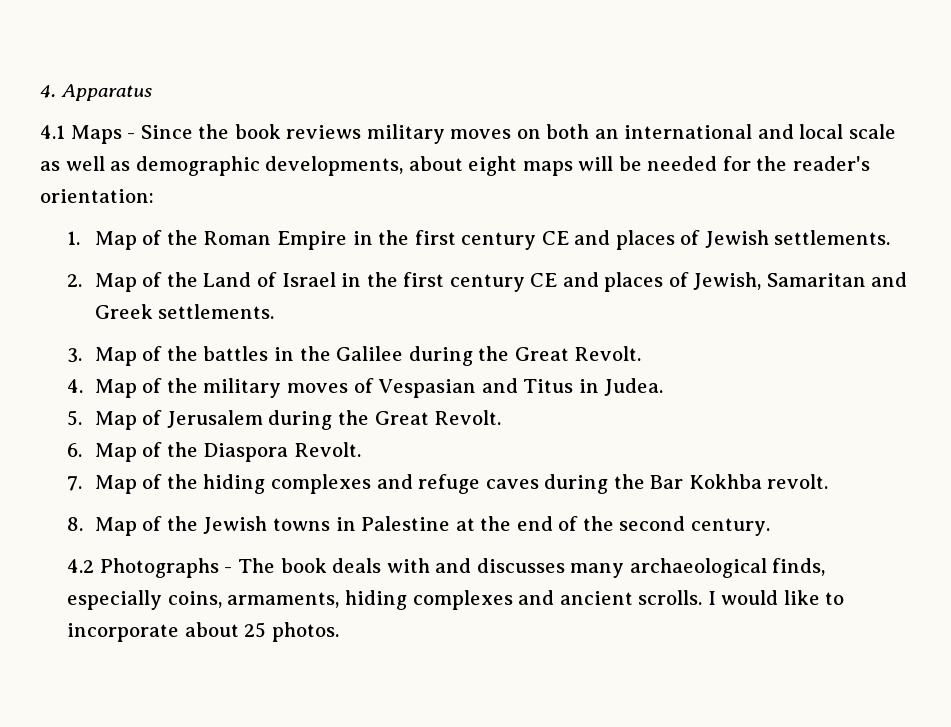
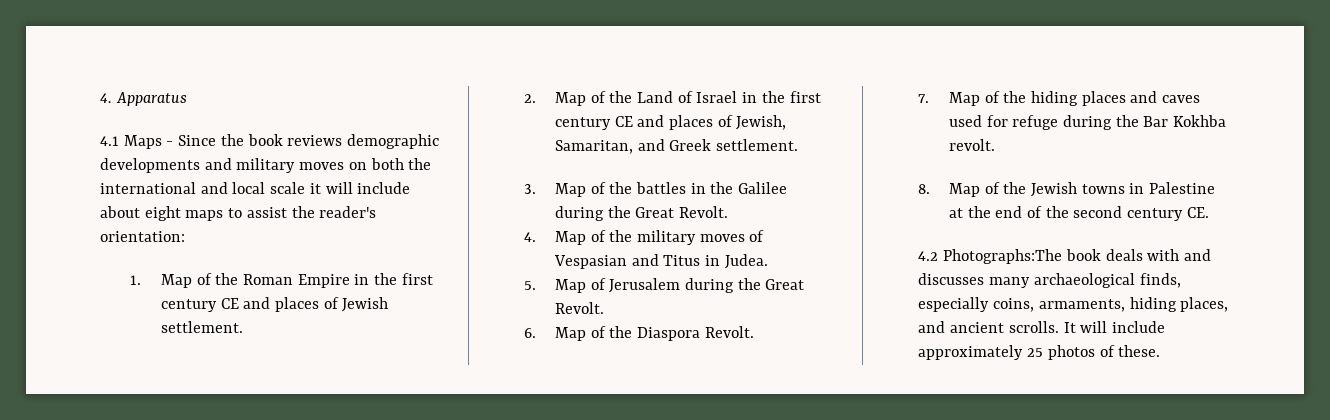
- 4.1 Maps - Since the book reviews military moves on both an international and local scale as well as demographic developments, about eight maps will be needed for the reader's orientation:
+ 4.1 Maps - Since the book reviews demographic developments and military moves on both the international and local scale it will include about eight maps to assist the reader's orientation:
- 1. Map of the Roman Empire in the first century CE and places of Jewish settlements.
+ 1. Map of the Roman Empire in the first century CE and places of Jewish settlement.
- 2. Map of the Land of Israel in the first century CE and places of Jewish, Samaritan and Greek settlements.
+ 2. Map of the Land of Israel in the first century CE and places of Jewish, Samaritan, and Greek settlement.
- 7. Map of the hiding complexes and refuge caves during the Bar Kokhba revolt.
+ 7. Map of the hiding places and caves used for refuge during the Bar Kokhba revolt.
- 8. Map of the Jewish towns in Palestine at the end of the second century.
+ 8. Map of the Jewish towns in Palestine at the end of the second century CE.
- 4.2 Photographs - The book deals with and discusses many archaeological finds, especially coins, armaments, hiding complexes and ancient scrolls.
+ 4.2 Photographs:The book deals with and discusses many archaeological finds, especially coins, armaments, hiding places, and ancient scrolls.
- I would like to incorporate about 25 photos.
+ It will include approximately 25 photos of these.

